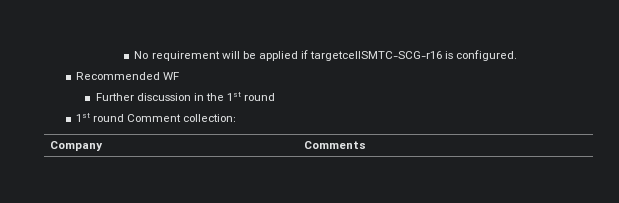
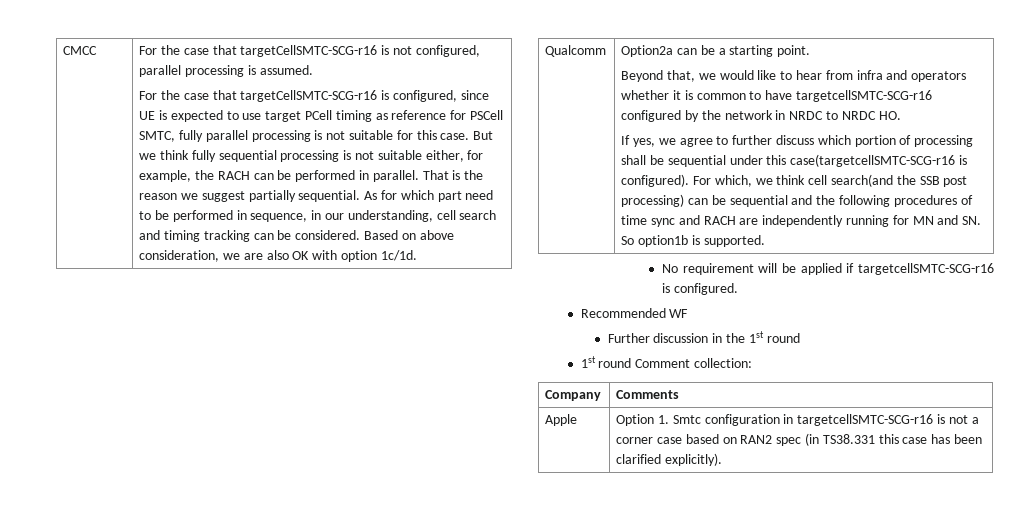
+ CMCC | For the case that targetCellSMTC-SCG-r16 is not configured, parallel processing is assumed.
+ For the case that targetCellSMTC-SCG-r16 is configured, since UE is expected to use target PCell timing as reference for PSCell SMTC, fully parallel processing is not suitable for this case. But we think fully sequential processing is not suitable either, for example, the RACH can be performed in parallel. That is the reason we suggest partially sequential. As for which part need to be performed in sequence, in our understanding, cell search and timing tracking can be considered. Based on above consideration, we are also OK with option 1c/1d.
+ Qualcomm | Option2a can be a starting point.
+ Beyond that, we would like to hear from infra and operators whether it is common to have targetcellSMTC-SCG-r16 configured by the network in NRDC to NRDC HO.
+ If yes, we agree to further discuss which portion of processing shall be sequential under this case(targetcellSMTC-SCG-r16 is configured). For which, we think cell search(and the SSB post processing) can be sequential and the following procedures of time sync and RACH are independently running for MN and SN. So option1b is supported.
+ Apple | Option 1. Smtc configuration in targetcellSMTC-SCG-r16 is not a corner case based on RAN2 spec (in TS38.331 this case has been clarified explicitly).

